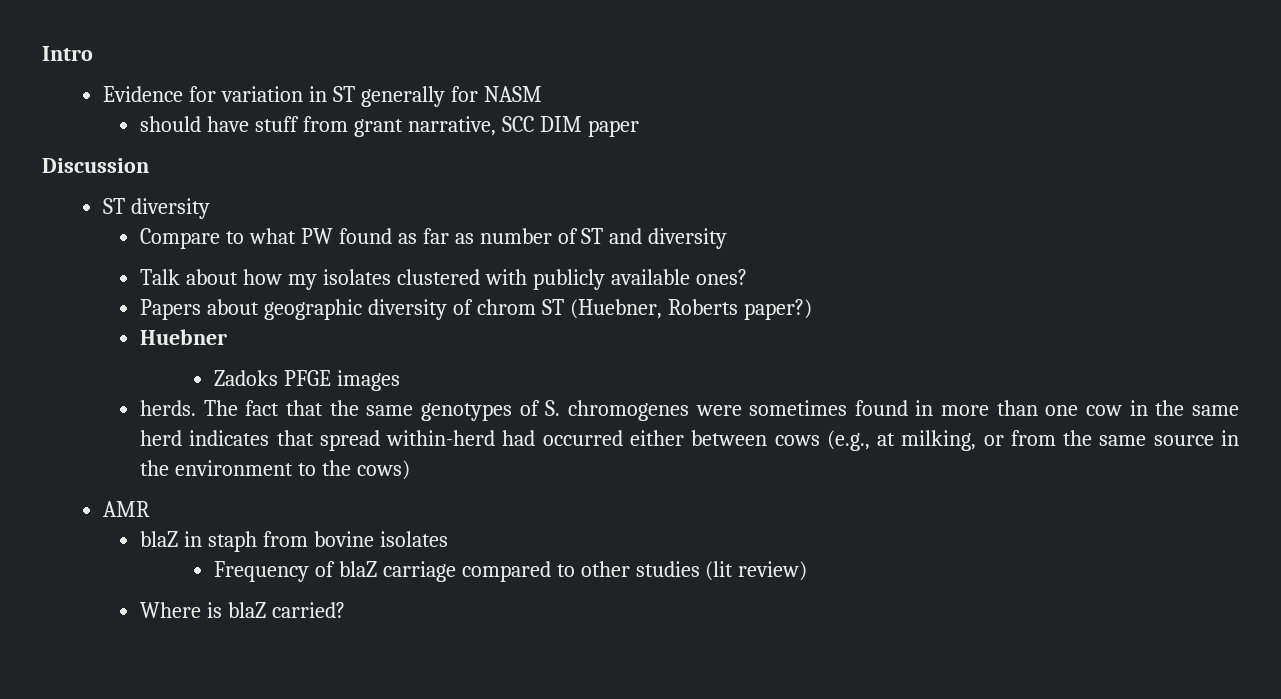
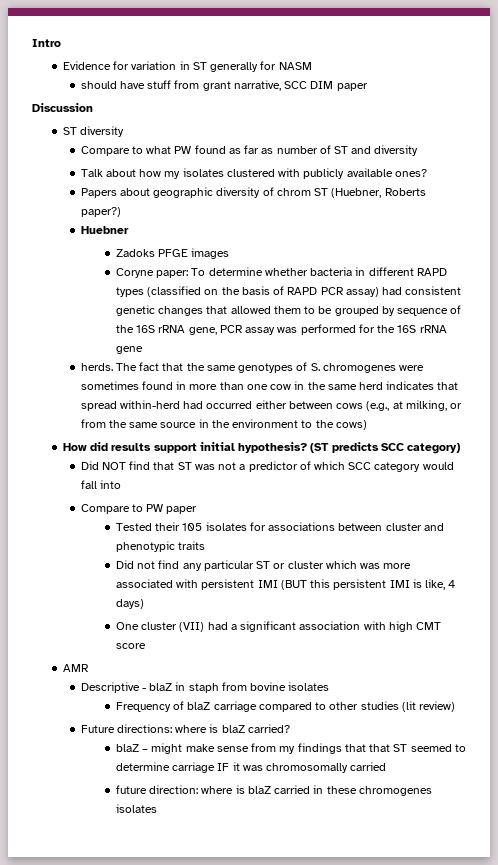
+ Coryne paper: To determine whether bacteria in different RAPD types (classified on the basis of RAPD PCR assay) had consistent genetic changes that allowed them to be grouped by sequence of the 16S rRNA gene, PCR assay was performed for the 16S rRNA gene
+ How did results support initial hypothesis? (ST predicts SCC category)
+ Did NOT find that ST was not a predictor of which SCC category would fall into
+ Compare to PW paper
+ Tested their 105 isolates for associations between cluster and phenotypic traits
+ Did not find any particular ST or cluster which was more associated with persistent IMI (BUT this persistent IMI is like, 4 days)
+ One cluster (VII) had a significant association with high CMT score
- blaZ in staph from bovine isolates
+ Descriptive - blaZ in staph from bovine isolates
- Where is blaZ carried?
+ Future directions: where is blaZ carried?
+ blaZ – might make sense from my findings that that ST seemed to determine carriage IF it was chromosomally carried
+ future direction: where is blaZ carried in these chromogenes isolates

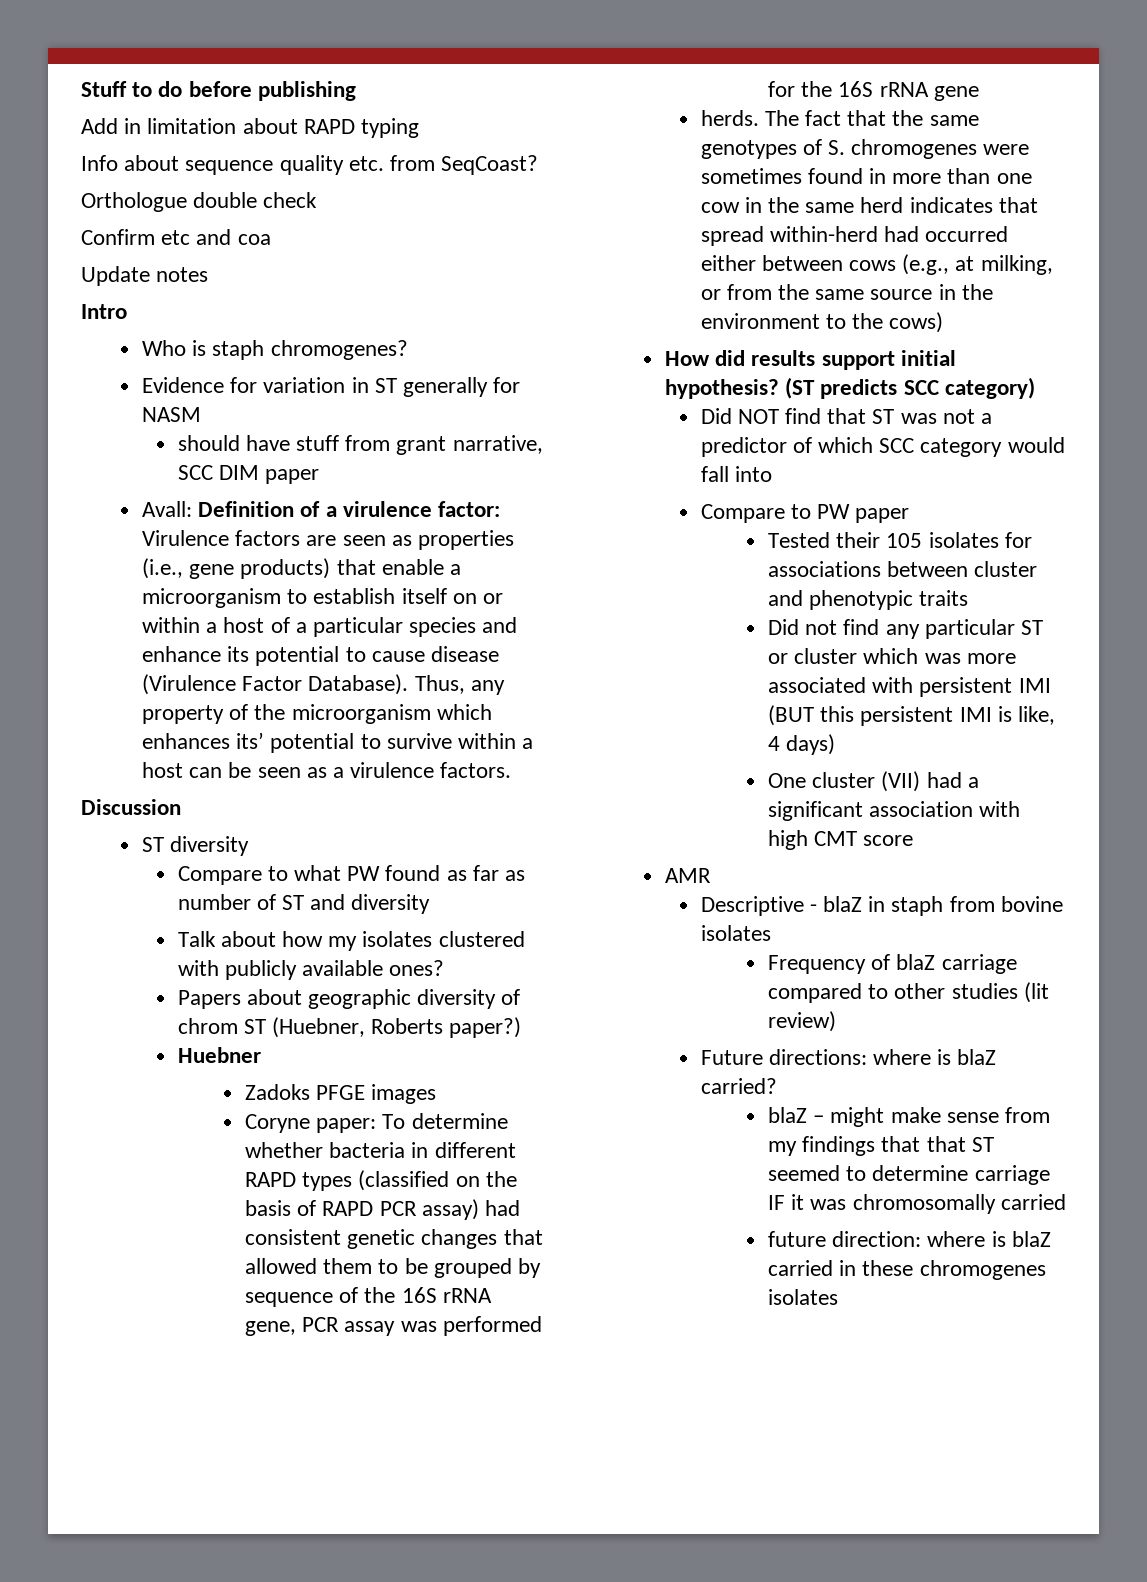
+ Stuff to do before publishing
+ Add in limitation about RAPD typing
+ Info about sequence quality etc. from SeqCoast?
+ Orthologue double check
+ Confirm etc and coa
+ Update notes
  Intro
+ Who is staph chromogenes?
+ Avall: Definition of a virulence factor: Virulence factors are seen as properties (i.e., gene products) that enable a microorganism to establish itself on or within a host of a particular species and enhance its potential to cause disease (Virulence Factor Database). Thus, any property of the microorganism which enhances its’ potential to survive within a host can be seen as a virulence factors.

